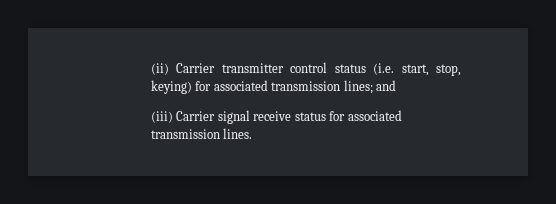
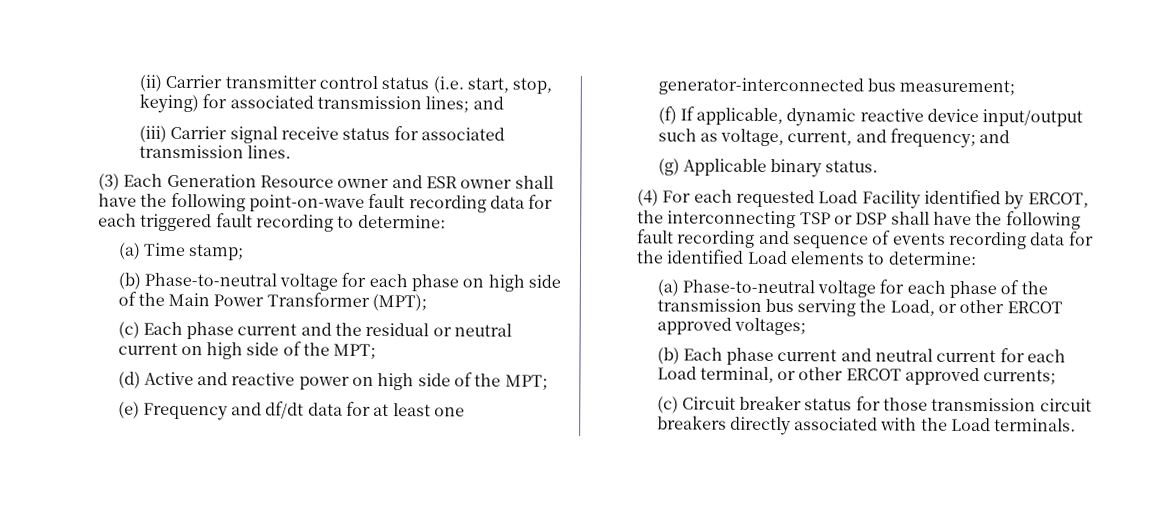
+ (3) Each Generation Resource owner and ESR owner shall have the following point-on-wave fault recording data for each triggered fault recording to determine:
+ (a) Time stamp;
+ (b) Phase-to-neutral voltage for each phase on high side of the Main Power Transformer (MPT);
+ (c) Each phase current and the residual or neutral current on high side of the MPT;
+ (d) Active and reactive power on high side of the MPT;
+ (e) Frequency and df/dt data for at least one generator-interconnected bus measurement;
+ (f) If applicable, dynamic reactive device input/output such as voltage, current, and frequency; and
+ (g) Applicable binary status.
+ (4) For each requested Load Facility identified by ERCOT, the interconnecting TSP or DSP shall have the following fault recording and sequence of events recording data for the identified Load elements to determine:
+ (a) Phase-to-neutral voltage for each phase of the transmission bus serving the Load, or other ERCOT approved voltages;
+ (b) Each phase current and neutral current for each Load terminal, or other ERCOT approved currents;
+ (c) Circuit breaker status for those transmission circuit breakers directly associated with the Load terminals.

